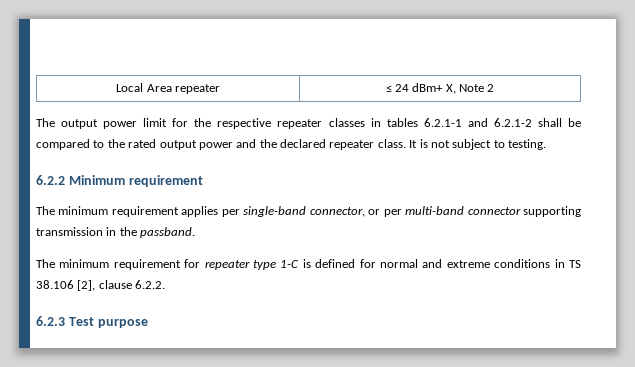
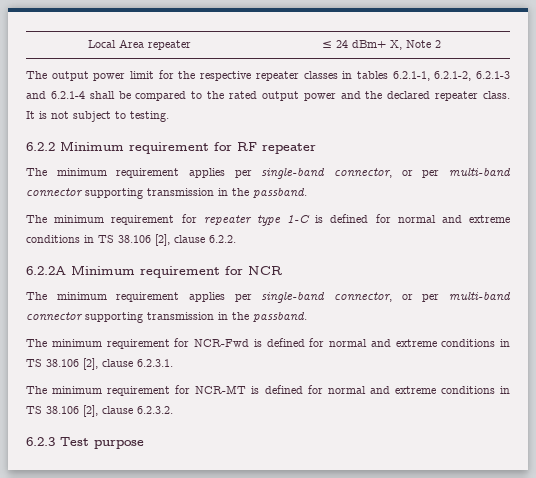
- The output power limit for the respective repeater classes in tables 6.2.1-1 and 6.2.1-2 shall be compared to the rated output power and the declared repeater class.
+ The output power limit for the respective repeater classes in tables 6.2.1-1, 6.2.1-2, 6.2.1-3 and 6.2.1-4 shall be compared to the rated output power and the declared repeater class.
- 6.2.2 Minimum requirement
+ 6.2.2 Minimum requirement for RF repeater
+ 6.2.2A Minimum requirement for NCR
+ The minimum requirement applies per single-band connector, or per multi-band connector supporting transmission in the passband.
+ The minimum requirement for NCR-Fwd is defined for normal and extreme conditions in TS 38.106 [2], clause 6.2.3.1.
+ The minimum requirement for NCR-MT is defined for normal and extreme conditions in TS 38.106 [2], clause 6.2.3.2.

